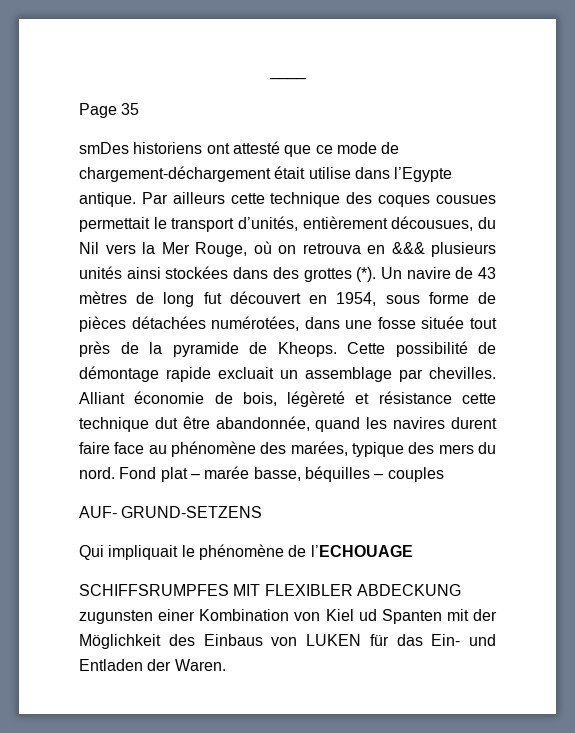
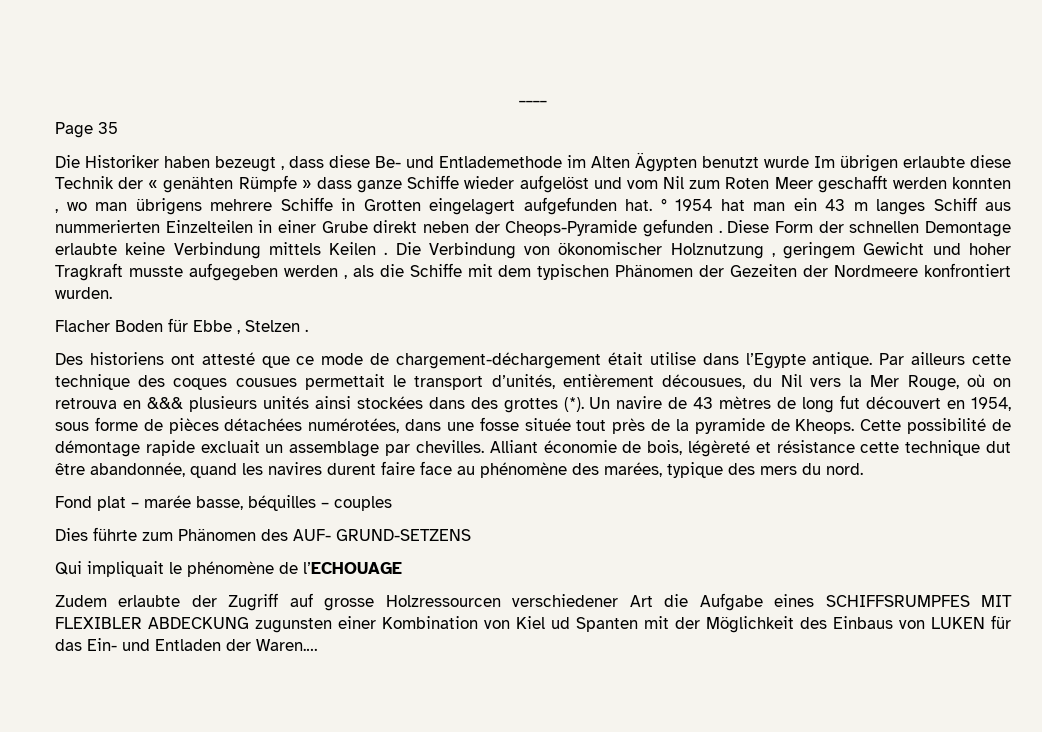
- smDes historiens ont attesté que ce mode de chargement-déchargement était utilise dans l’Egypte antique.
+ Die Historiker haben bezeugt , dass diese Be- und Entlademethode im Alten Ägypten benutzt wurde Im übrigen erlaubte diese Technik der « genähten Rümpfe » dass ganze Schiffe wieder aufgelöst und vom Nil zum Roten Meer geschafft werden konnten , wo man übrigens mehrere Schiffe in Grotten eingelagert aufgefunden hat. ° 1954 hat man ein 43 m langes Schiff aus nummerierten Einzelteilen in einer Grube direkt neben der Cheops-Pyramide gefunden . Diese Form der schnellen Demontage erlaubte keine Verbindung mittels Keilen . Die Verbindung von ökonomischer Holznutzung , geringem Gewicht und hoher Tragkraft musste aufgegeben werden , als die Schiffe mit dem typischen Phänomen der Gezeiten der Nordmeere konfrontiert wurden.
+ Flacher Boden für Ebbe , Stelzen .
+ Des historiens ont attesté que ce mode de chargement-déchargement était utilise dans l’Egypte antique.
- Alliant économie de bois, légèreté et résistance cette technique dut être abandonnée, quand les navires durent faire face au phénomène des marées, typique des mers du nord. Fond plat – marée basse, béquilles – couples
+ Alliant économie de bois, légèreté et résistance cette technique dut être abandonnée, quand les navires durent faire face au phénomène des marées, typique des mers du nord.
+ Fond plat – marée basse, béquilles – couples
- AUF- GRUND-SETZENS
+ Dies führte zum Phänomen des AUF- GRUND-SETZENS
- SCHIFFSRUMPFES MIT FLEXIBLER ABDECKUNG zugunsten einer Kombination von Kiel ud Spanten mit der Möglichkeit des Einbaus von LUKEN für das Ein- und Entladen der Waren.
+ Zudem erlaubte der Zugriff auf grosse Holzressourcen verschiedener Art die Aufgabe eines SCHIFFSRUMPFES MIT FLEXIBLER ABDECKUNG zugunsten einer Kombination von Kiel ud Spanten mit der Möglichkeit des Einbaus von LUKEN für das Ein- und Entladen der Waren.…

